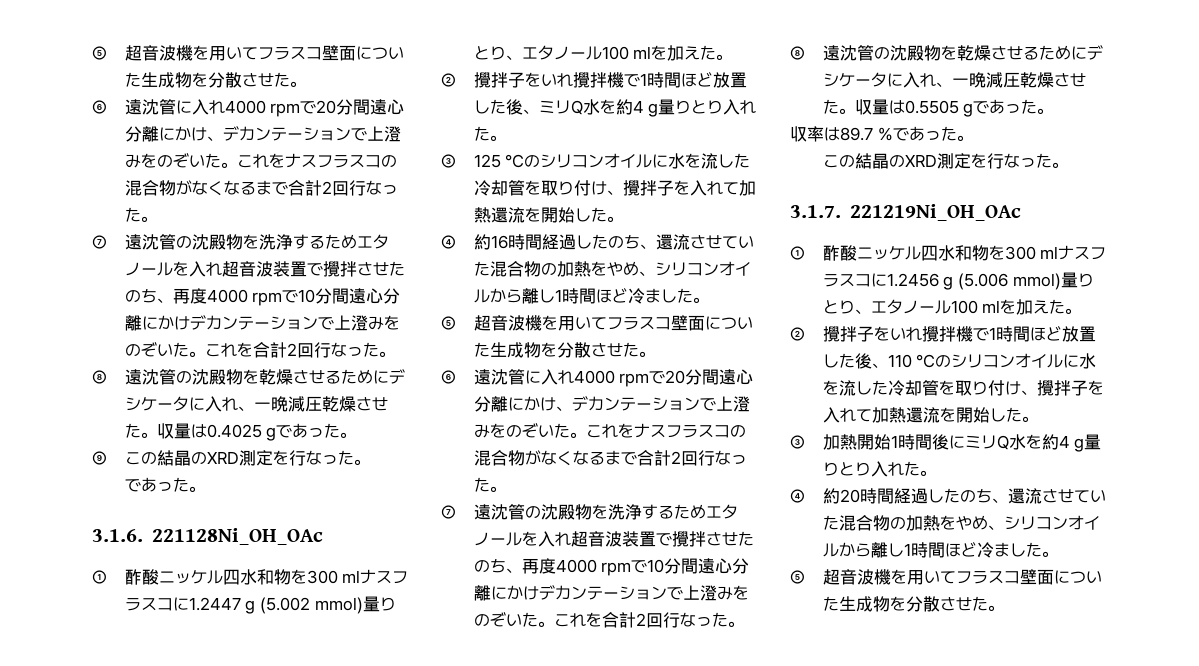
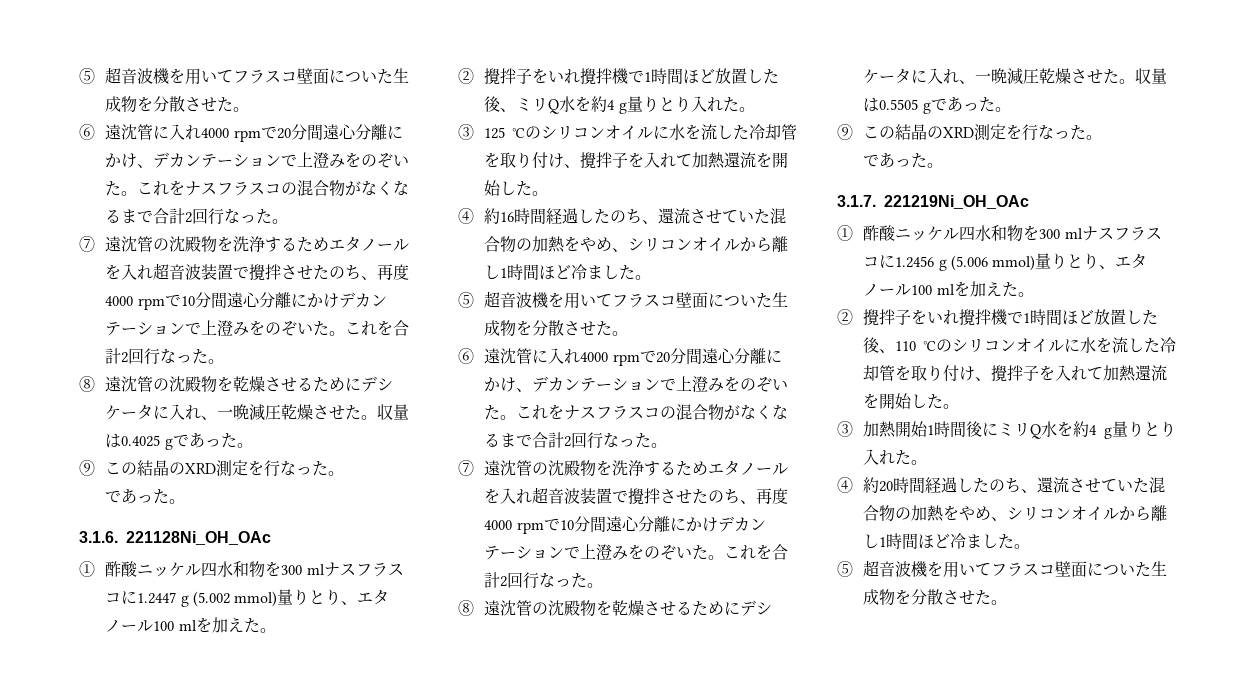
  収量は0.5505 gであった。
- 収率は89.7 %であった。
- この結晶のXRD測定を行なった。
+ ⑨この結晶のXRD測定を行なった。
+ であった。

